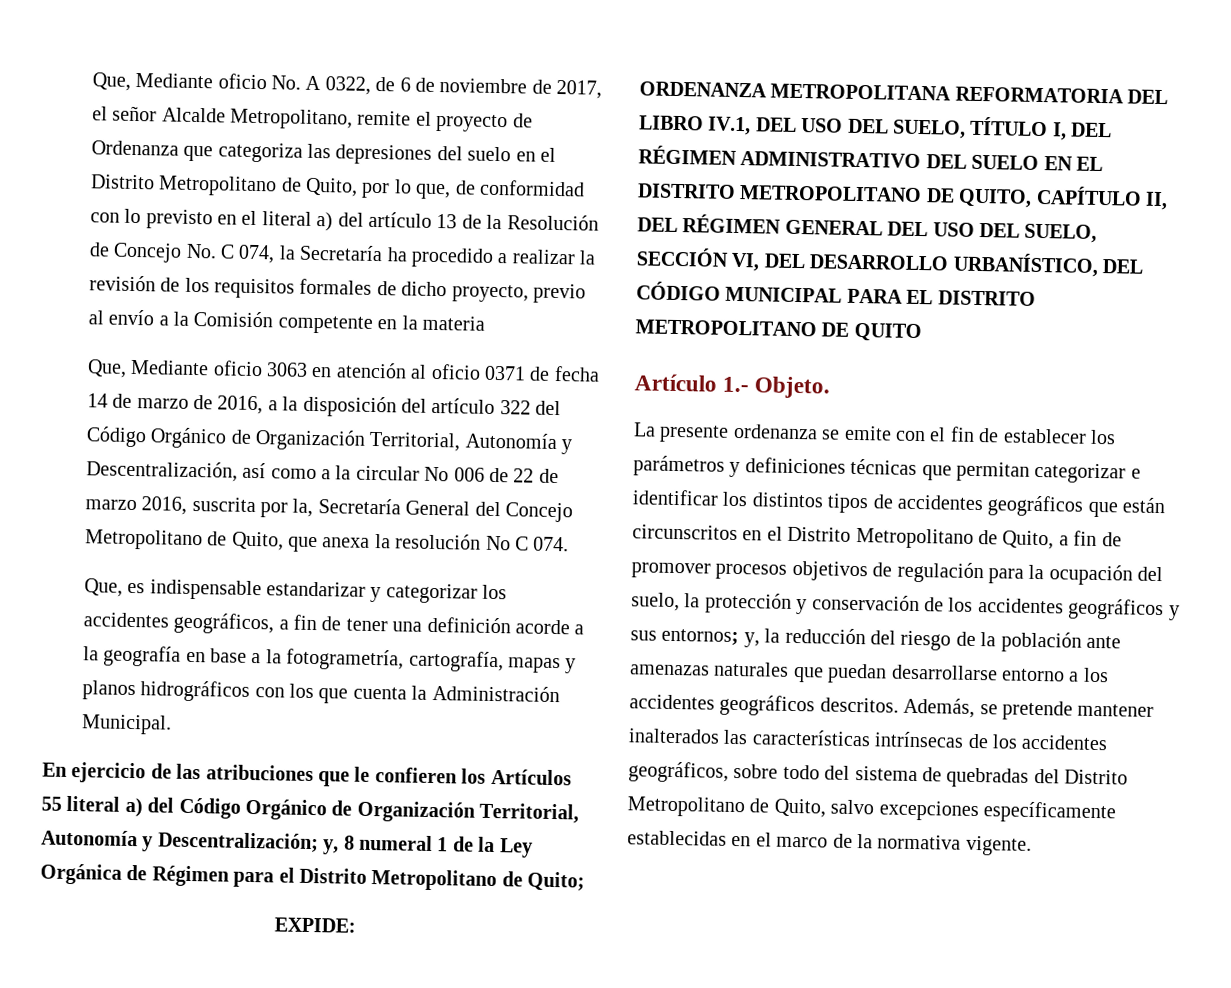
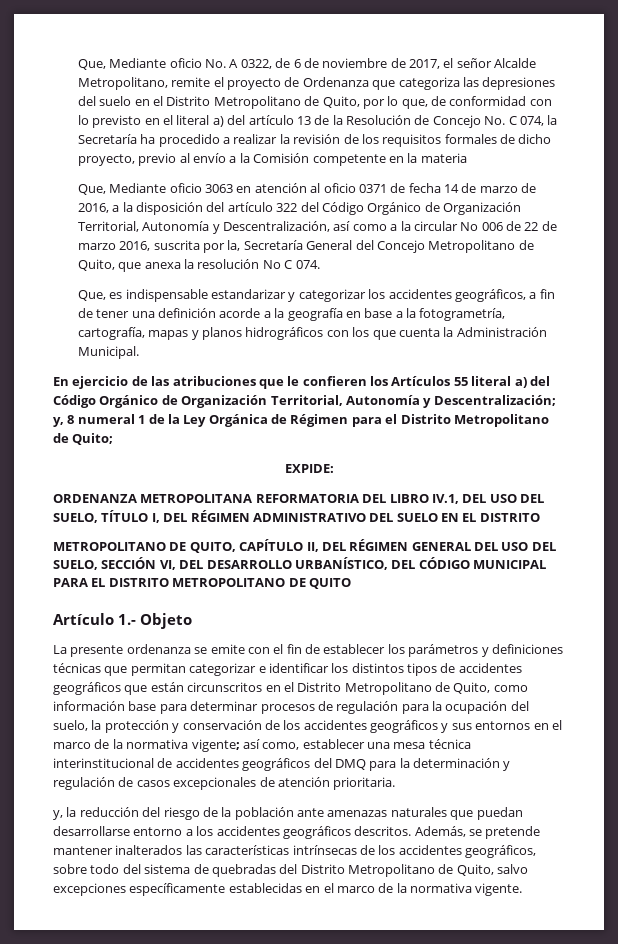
- ORDENANZA METROPOLITANA REFORMATORIA DEL LIBRO IV.1, DEL USO DEL SUELO, TÍTULO I, DEL RÉGIMEN ADMINISTRATIVO DEL SUELO EN EL DISTRITO METROPOLITANO DE QUITO, CAPÍTULO II, DEL RÉGIMEN GENERAL DEL USO DEL SUELO, SECCIÓN VI, DEL DESARROLLO URBANÍSTICO, DEL CÓDIGO MUNICIPAL PARA EL DISTRITO METROPOLITANO DE QUITO
+ ORDENANZA METROPOLITANA REFORMATORIA DEL LIBRO IV.1, DEL USO DEL SUELO, TÍTULO I, DEL RÉGIMEN ADMINISTRATIVO DEL SUELO EN EL DISTRITO
+ METROPOLITANO DE QUITO, CAPÍTULO II, DEL RÉGIMEN GENERAL DEL USO DEL SUELO, SECCIÓN VI, DEL DESARROLLO URBANÍSTICO, DEL CÓDIGO MUNICIPAL PARA EL DISTRITO METROPOLITANO DE QUITO
- Artículo 1.- Objeto.
+ Artículo 1.- Objeto
- La presente ordenanza se emite con el fin de establecer los parámetros y definiciones técnicas que permitan categorizar e identificar los distintos tipos de accidentes geográficos que están circunscritos en el Distrito Metropolitano de Quito, a fin de promover procesos objetivos de regulación para la ocupación del suelo, la protección y conservación de los accidentes geográficos y sus entornos; y, la reducción del riesgo de la población ante amenazas naturales que puedan desarrollarse entorno a los accidentes geográficos descritos.
+ La presente ordenanza se emite con el fin de establecer los parámetros y definiciones técnicas que permitan categorizar e identificar los distintos tipos de accidentes geográficos que están circunscritos en el Distrito Metropolitano de Quito, como información base para determinar procesos de regulación para la ocupación del suelo, la protección y conservación de los accidentes geográficos y sus entornos en el marco de la normativa vigente; así como, establecer una mesa técnica interinstitucional de accidentes geográficos del DMQ para la determinación y regulación de casos excepcionales de atención prioritaria.
+ y, la reducción del riesgo de la población ante amenazas naturales que puedan desarrollarse entorno a los accidentes geográficos descritos.

